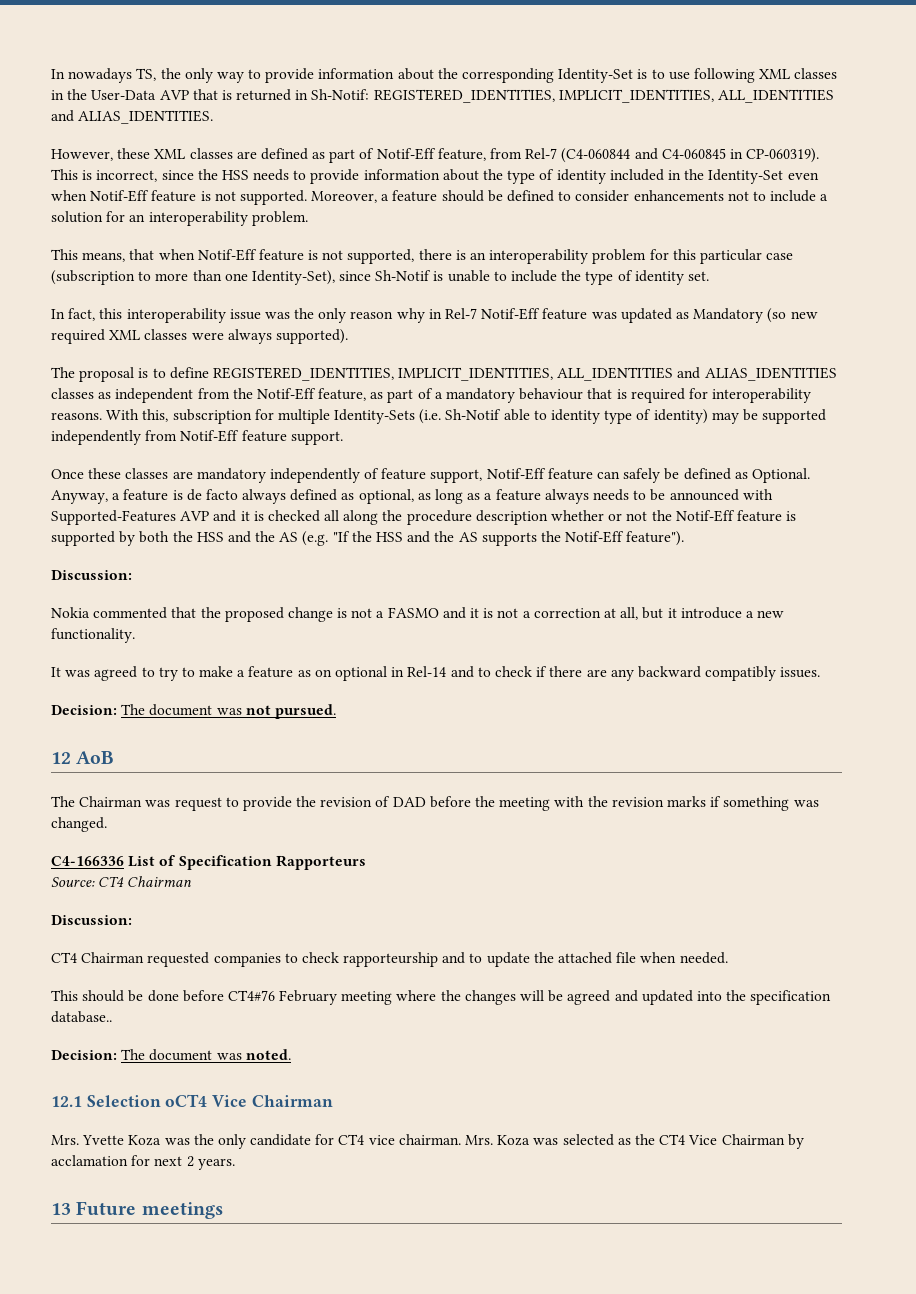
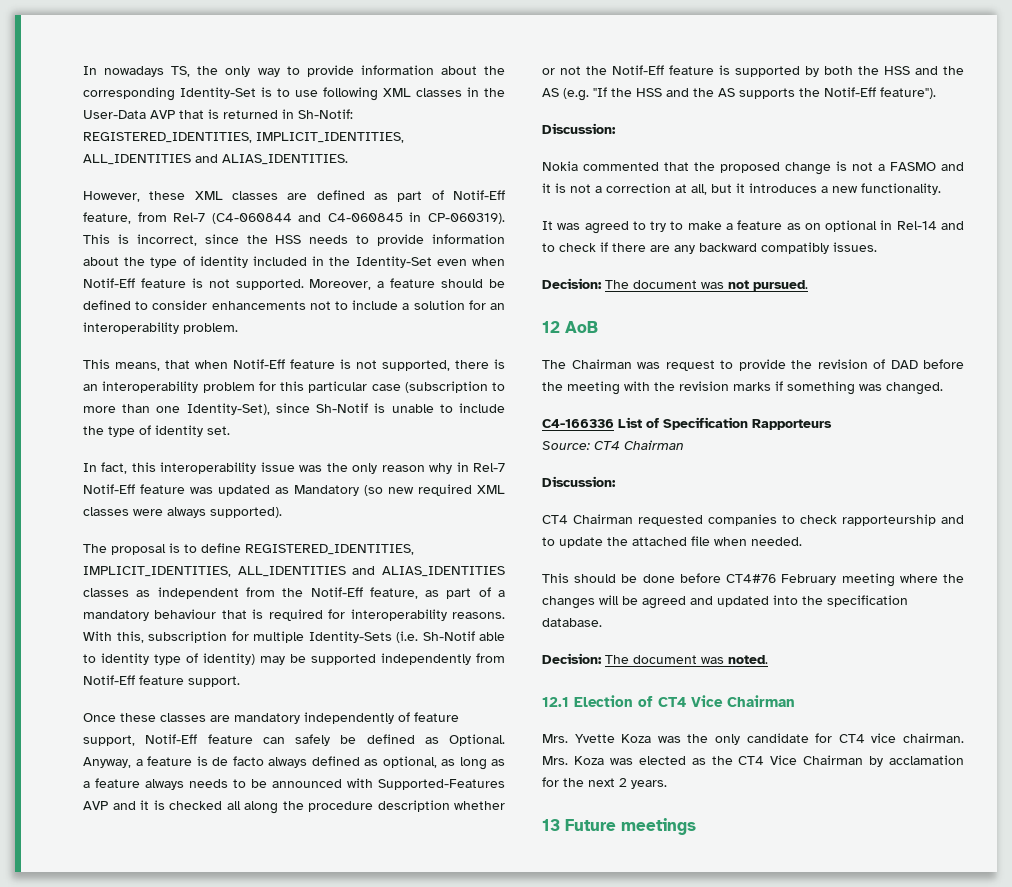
- Nokia commented that the proposed change is not a FASMO and it is not a correction at all, but it introduce a new functionality.
+ Nokia commented that the proposed change is not a FASMO and it is not a correction at all, but it introduces a new functionality.
- This should be done before CT4#76 February meeting where the changes will be agreed and updated into the specification database..
+ This should be done before CT4#76 February meeting where the changes will be agreed and updated into the specification database.
- 12.1 Selection oCT4 Vice Chairman
+ 12.1 Election of CT4 Vice Chairman
- Mrs. Koza was selected as the CT4 Vice Chairman by acclamation for next 2 years.
+ Mrs. Koza was elected as the CT4 Vice Chairman by acclamation for the next 2 years.

